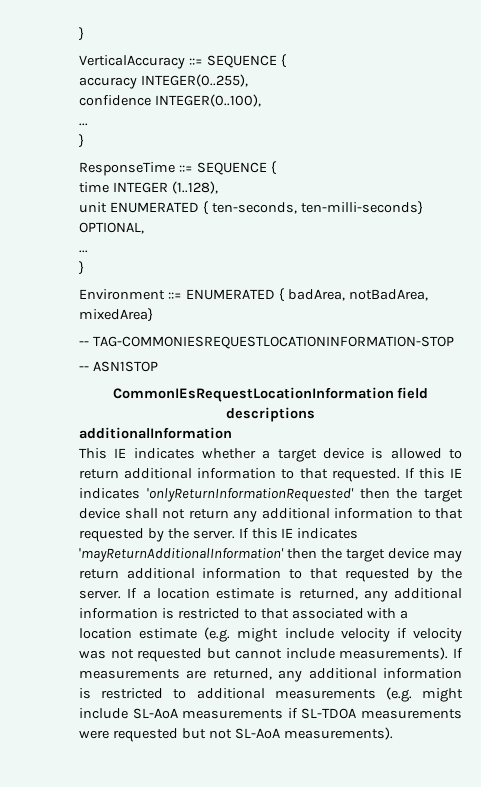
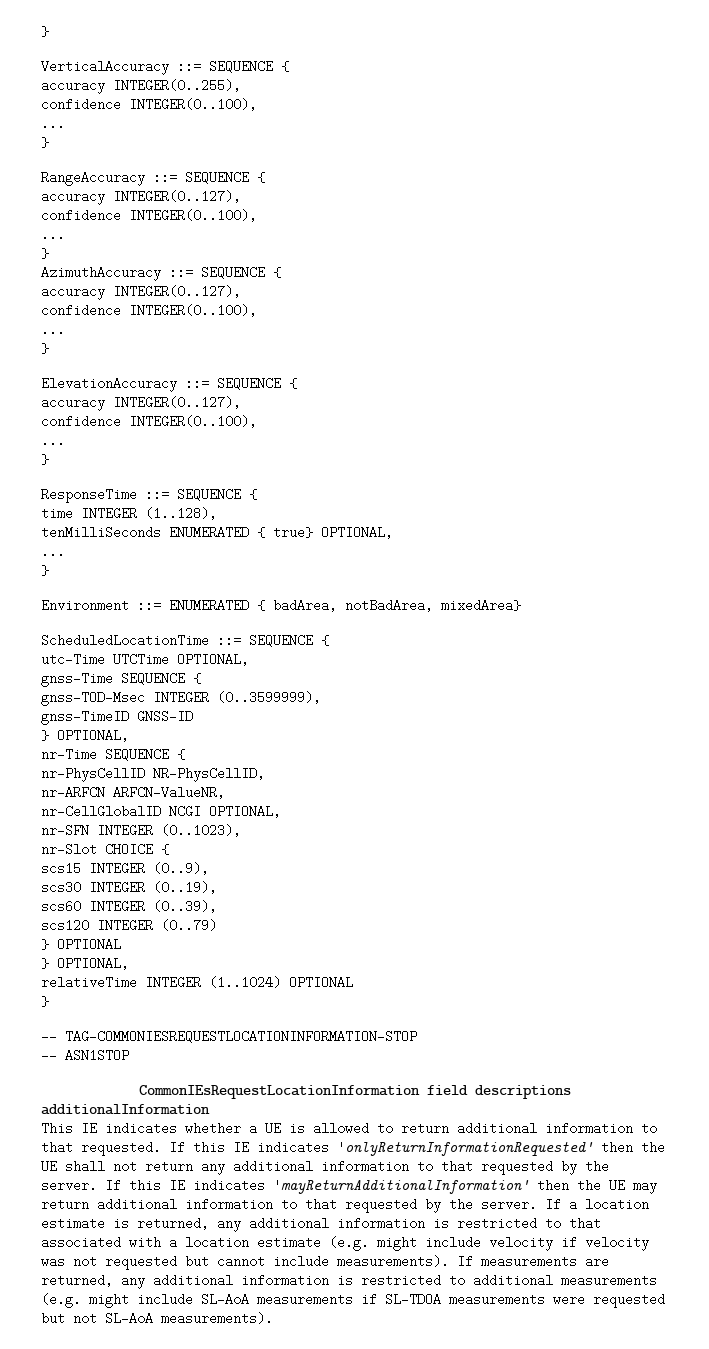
+ RangeAccuracy ::= SEQUENCE {
+ accuracy INTEGER(0..127),
+ confidence INTEGER(0..100),
+ ...
+ }
+ AzimuthAccuracy ::= SEQUENCE {
+ accuracy INTEGER(0..127),
+ confidence INTEGER(0..100),
+ ...
+ }
+ ElevationAccuracy ::= SEQUENCE {
+ accuracy INTEGER(0..127),
+ confidence INTEGER(0..100),
+ ...
+ }
- unit ENUMERATED { ten-seconds, ten-milli-seconds} OPTIONAL,
+ tenMilliSeconds ENUMERATED { true} OPTIONAL,
+ ScheduledLocationTime ::= SEQUENCE {
+ utc-Time UTCTime OPTIONAL,
+ gnss-Time SEQUENCE {
+ gnss-TOD-Msec INTEGER (0..3599999),
+ gnss-TimeID GNSS-ID
+ } OPTIONAL,
+ nr-Time SEQUENCE {
+ nr-PhysCellID NR-PhysCellID,
+ nr-ARFCN ARFCN-ValueNR,
+ nr-CellGlobalID NCGI OPTIONAL,
+ nr-SFN INTEGER (0..1023),
+ nr-Slot CHOICE {
+ scs15 INTEGER (0..9),
+ scs30 INTEGER (0..19),
+ scs60 INTEGER (0..39),
+ scs120 INTEGER (0..79)
+ } OPTIONAL
+ } OPTIONAL,
+ relativeTime INTEGER (1..1024) OPTIONAL
+ }
- This IE indicates whether a target device is allowed to return additional information to that requested.
+ This IE indicates whether a UE is allowed to return additional information to that requested.
- If this IE indicates 'onlyReturnInformationRequested' then the target device shall not return any additional information to that requested by the server.
+ If this IE indicates 'onlyReturnInformationRequested' then the UE shall not return any additional information to that requested by the server.
- If this IE indicates 'mayReturnAdditionalInformation' then the target device may return additional information to that requested by the server.
+ If this IE indicates 'mayReturnAdditionalInformation' then the UE may return additional information to that requested by the server.

